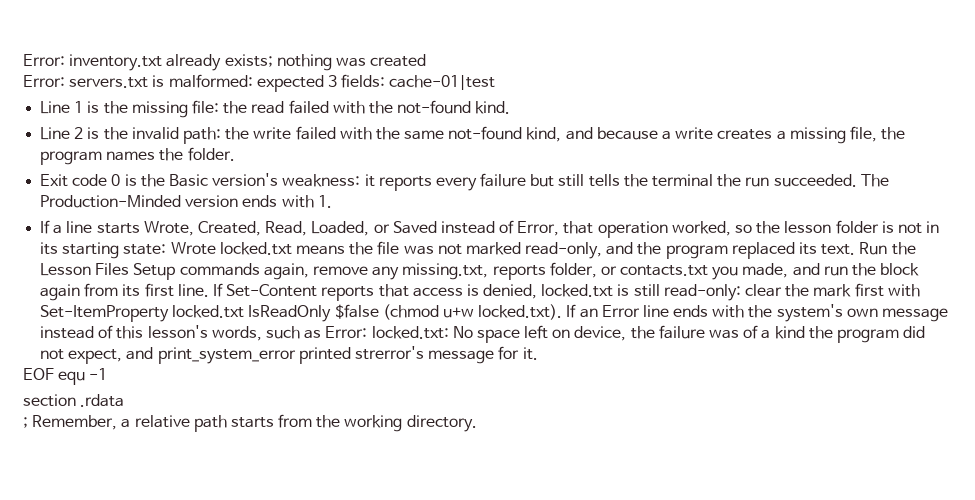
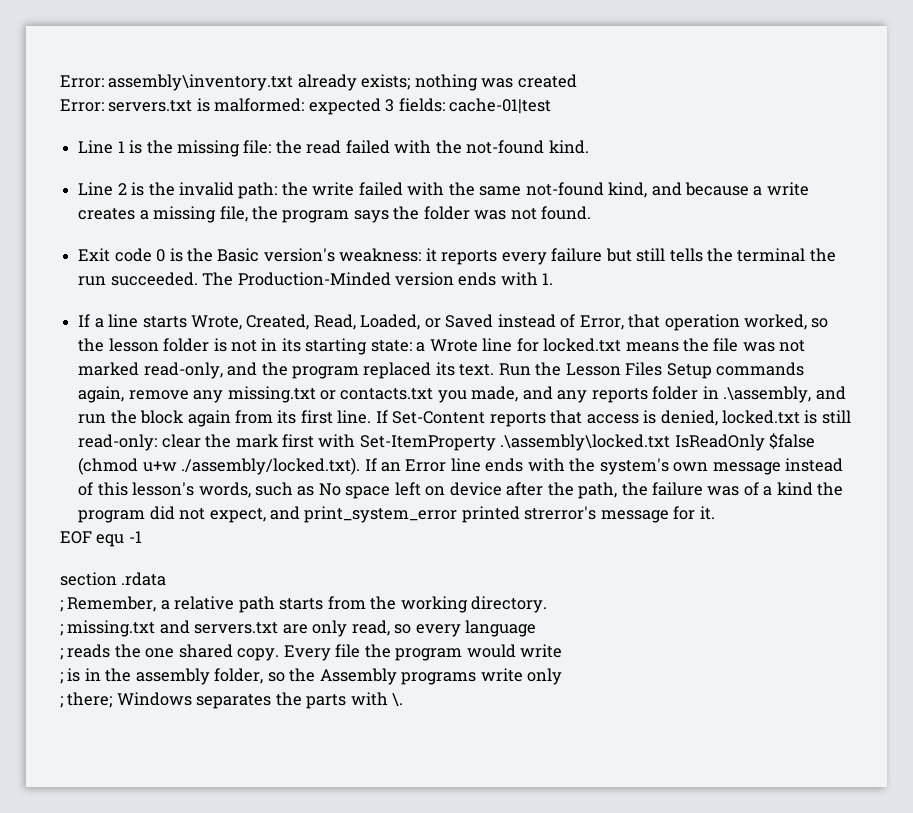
- Error: inventory.txt already exists; nothing was created
+ Error: assembly\inventory.txt already exists; nothing was created
- Line 2 is the invalid path: the write failed with the same not-found kind, and because a write creates a missing file, the program names the folder.
+ Line 2 is the invalid path: the write failed with the same not-found kind, and because a write creates a missing file, the program says the folder was not found.
- If a line starts Wrote, Created, Read, Loaded, or Saved instead of Error, that operation worked, so the lesson folder is not in its starting state: Wrote locked.txt means the file was not marked read-only, and the program replaced its text.
+ If a line starts Wrote, Created, Read, Loaded, or Saved instead of Error, that operation worked, so the lesson folder is not in its starting state: a Wrote line for locked.txt means the file was not marked read-only, and the program replaced its text.
- Run the Lesson Files Setup commands again, remove any missing.txt, reports folder, or contacts.txt you made, and run the block again from its first line.
+ Run the Lesson Files Setup commands again, remove any missing.txt or contacts.txt you made, and any reports folder in .\assembly, and run the block again from its first line.
- If Set-Content reports that access is denied, locked.txt is still read-only: clear the mark first with Set-ItemProperty locked.txt IsReadOnly $false (chmod u+w locked.txt). If an Error line ends with the system's own message instead of this lesson's words, such as Error: locked.txt: No space left on device, the failure was of a kind the program did not expect, and print_system_error printed strerror's message for it.
+ If Set-Content reports that access is denied, locked.txt is still read-only: clear the mark first with Set-ItemProperty .\assembly\locked.txt IsReadOnly $false (chmod u+w ./assembly/locked.txt). If an Error line ends with the system's own message instead of this lesson's words, such as No space left on device after the path, the failure was of a kind the program did not expect, and print_system_error printed strerror's message for it.
+ ; missing.txt and servers.txt are only read, so every language
+ ; reads the one shared copy. Every file the program would write
+ ; is in the assembly folder, so the Assembly programs write only
+ ; there; Windows separates the parts with \.

